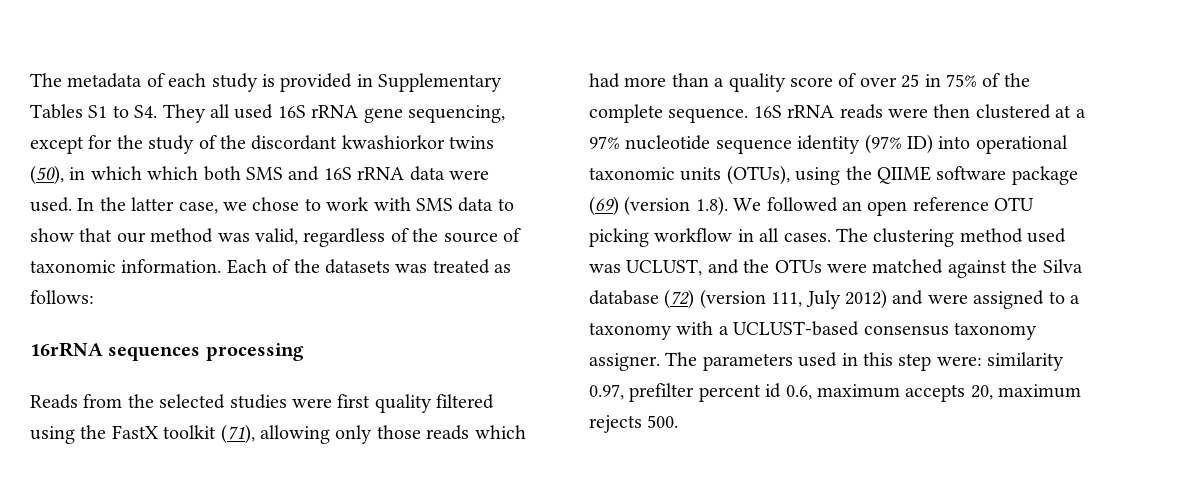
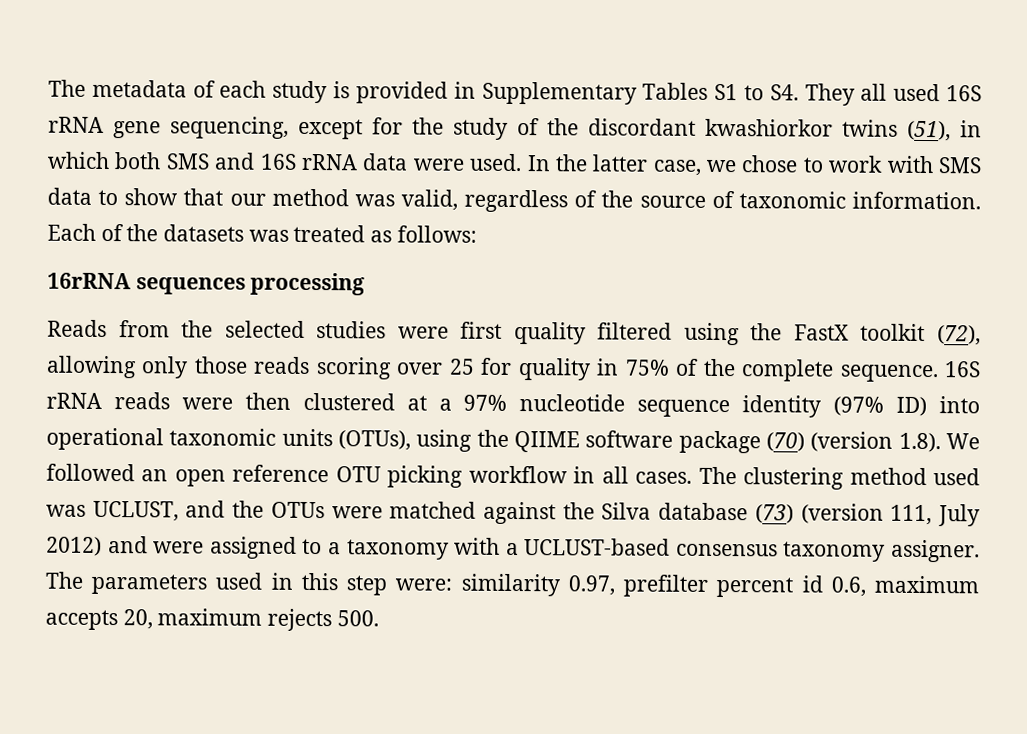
- The metadata of each study is provided in Supplementary Tables S1 to S4. They all used 16S rRNA gene sequencing, except for the study of the discordant kwashiorkor twins (50), in which which both SMS and 16S rRNA data were used.
+ The metadata of each study is provided in Supplementary Tables S1 to S4. They all used 16S rRNA gene sequencing, except for the study of the discordant kwashiorkor twins (51), in which both SMS and 16S rRNA data were used.
- Reads from the selected studies were first quality filtered using the FastX toolkit (71), allowing only those reads which had more than a quality score of over 25 in 75% of the complete sequence.
+ Reads from the selected studies were first quality filtered using the FastX toolkit (72), allowing only those reads scoring over 25 for quality in 75% of the complete sequence.
- 16S rRNA reads were then clustered at a 97% nucleotide sequence identity (97% ID) into operational taxonomic units (OTUs), using the QIIME software package (69) (version 1.8). We followed an open reference OTU picking workflow in all cases.
+ 16S rRNA reads were then clustered at a 97% nucleotide sequence identity (97% ID) into operational taxonomic units (OTUs), using the QIIME software package (70) (version 1.8). We followed an open reference OTU picking workflow in all cases.
- The clustering method used was UCLUST, and the OTUs were matched against the Silva database (72) (version 111, July 2012) and were assigned to a taxonomy with a UCLUST-based consensus taxonomy assigner.
+ The clustering method used was UCLUST, and the OTUs were matched against the Silva database (73) (version 111, July 2012) and were assigned to a taxonomy with a UCLUST-based consensus taxonomy assigner.

